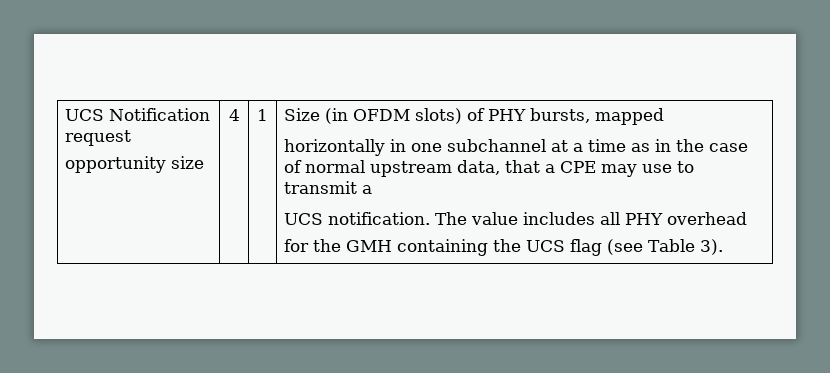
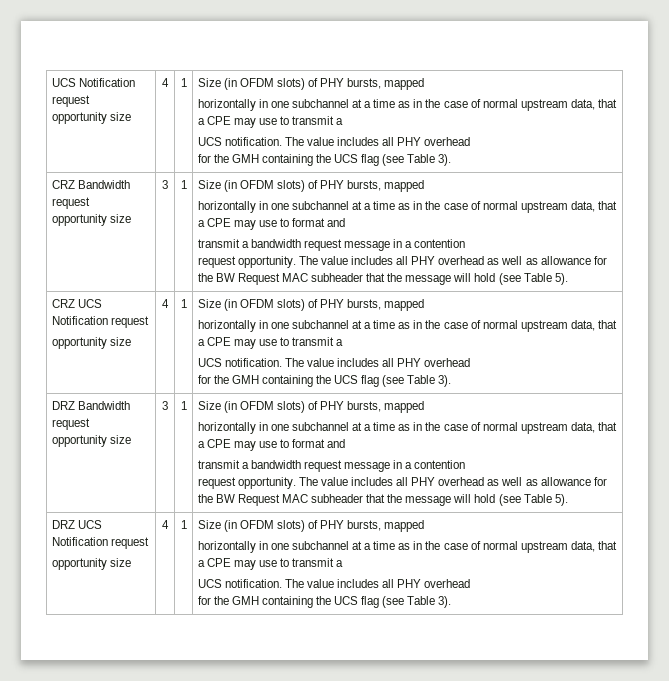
+ CRZ Bandwidth request
+ opportunity size | 3 | 1 | Size (in OFDM slots) of PHY bursts, mapped
+ horizontally in one subchannel at a time as in the case of normal upstream data, that a CPE may use to format and
+ transmit a bandwidth request message in a contention
+ request opportunity. The value includes all PHY overhead as well as allowance for the BW Request MAC subheader that the message will hold (see Table 5).
+ CRZ UCS Notification request
+ opportunity size | 4 | 1 | Size (in OFDM slots) of PHY bursts, mapped
+ horizontally in one subchannel at a time as in the case of normal upstream data, that a CPE may use to transmit a
+ UCS notification. The value includes all PHY overhead
+ for the GMH containing the UCS flag (see Table 3).
+ DRZ Bandwidth request
+ opportunity size | 3 | 1 | Size (in OFDM slots) of PHY bursts, mapped
+ horizontally in one subchannel at a time as in the case of normal upstream data, that a CPE may use to format and
+ transmit a bandwidth request message in a contention
+ request opportunity. The value includes all PHY overhead as well as allowance for the BW Request MAC subheader that the message will hold (see Table 5).
+ DRZ UCS Notification request
+ opportunity size | 4 | 1 | Size (in OFDM slots) of PHY bursts, mapped
+ horizontally in one subchannel at a time as in the case of normal upstream data, that a CPE may use to transmit a
+ UCS notification. The value includes all PHY overhead
+ for the GMH containing the UCS flag (see Table 3).

